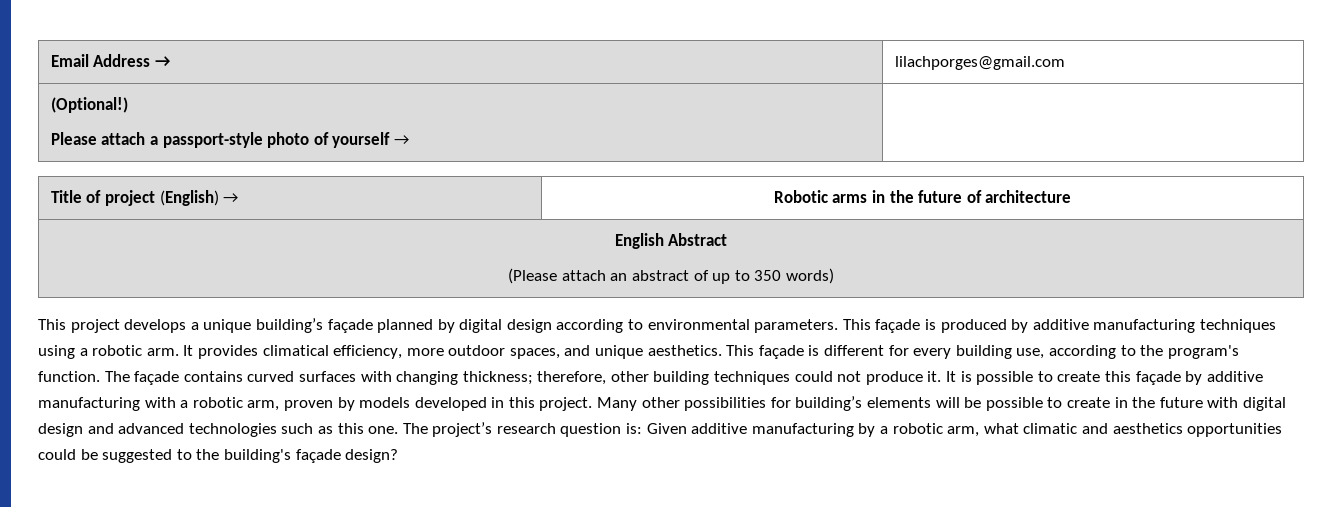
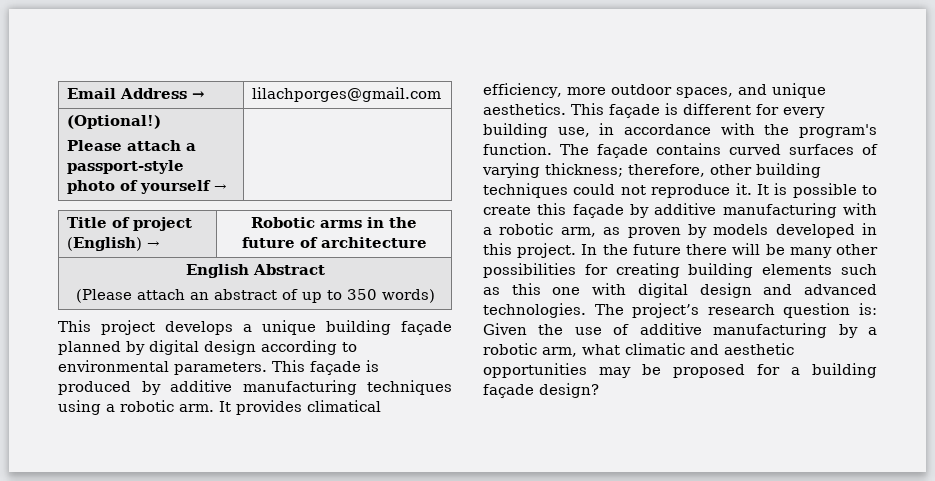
- This project develops a unique building’s façade planned by digital design according to environmental parameters.
+ This project develops a unique building façade planned by digital design according to environmental parameters.
- This façade is different for every building use, according to the program's function.
+ This façade is different for every building use, in accordance with the program's function.
- The façade contains curved surfaces with changing thickness; therefore, other building techniques could not produce it.
+ The façade contains curved surfaces of varying thickness; therefore, other building techniques could not reproduce it.
- It is possible to create this façade by additive manufacturing with a robotic arm, proven by models developed in this project.
+ It is possible to create this façade by additive manufacturing with a robotic arm, as proven by models developed in this project.
- Many other possibilities for building’s elements will be possible to create in the future with digital design and advanced technologies such as this one.
+ In the future there will be many other possibilities for creating building elements such as this one with digital design and advanced technologies.
- The project’s research question is: Given additive manufacturing by a robotic arm, what climatic and aesthetics opportunities could be suggested to the building's façade design?
+ The project’s research question is: Given the use of additive manufacturing by a robotic arm, what climatic and aesthetic opportunities may be proposed for a building façade design?

